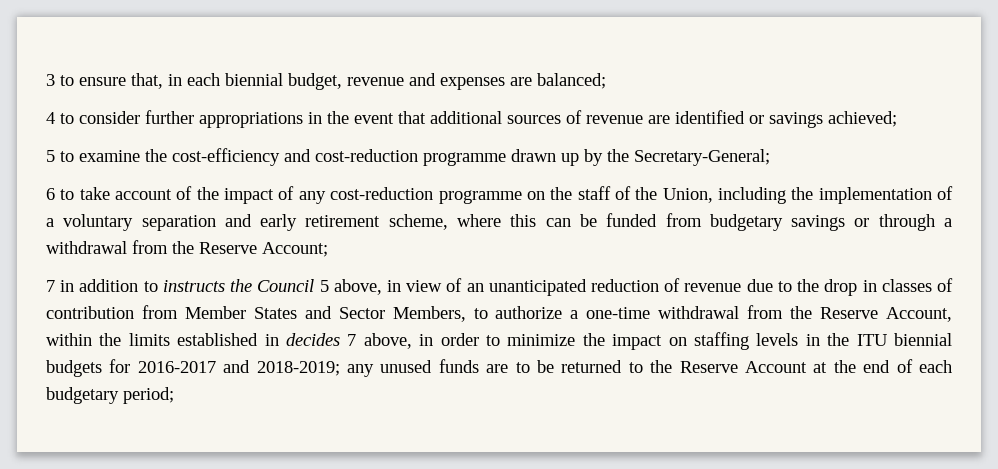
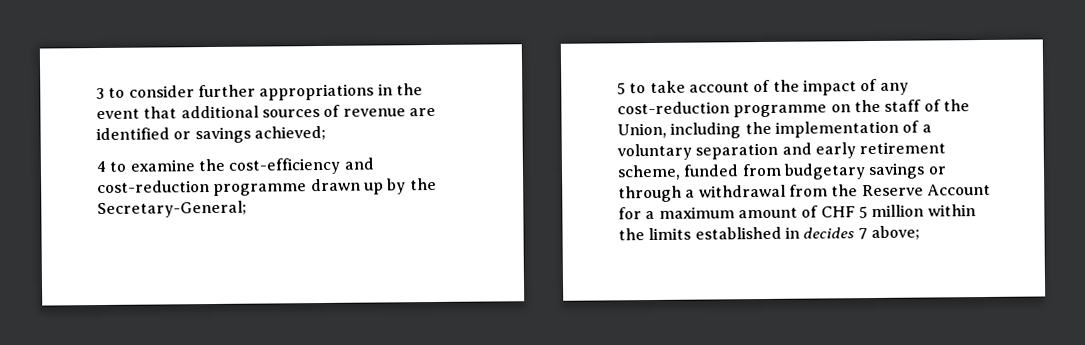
- 3 to ensure that, in each biennial budget, revenue and expenses are balanced;
- 4 to consider further appropriations in the event that additional sources of revenue are identified or savings achieved;
+ 3 to consider further appropriations in the event that additional sources of revenue are identified or savings achieved;
- 5 to examine the cost-efficiency and cost-reduction programme drawn up by the Secretary-General;
+ 4 to examine the cost-efficiency and cost-reduction programme drawn up by the Secretary-General;
- 6 to take account of the impact of any cost-reduction programme on the staff of the Union, including the implementation of a voluntary separation and early retirement scheme, where this can be funded from budgetary savings or through a withdrawal from the Reserve Account;
- 7 in addition to instructs the Council 5 above, in view of an unanticipated reduction of revenue due to the drop in classes of contribution from Member States and Sector Members, to authorize a one-time withdrawal from the Reserve Account, within the limits established in decides 7 above, in order to minimize the impact on staffing levels in the ITU biennial budgets for 2016-2017 and 2018-2019; any unused funds are to be returned to the Reserve Account at the end of each budgetary period;
+ 5 to take account of the impact of any cost-reduction programme on the staff of the Union, including the implementation of a voluntary separation and early retirement scheme, funded from budgetary savings or through a withdrawal from the Reserve Account for a maximum amount of CHF 5 million within the limits established in decides 7 above;

